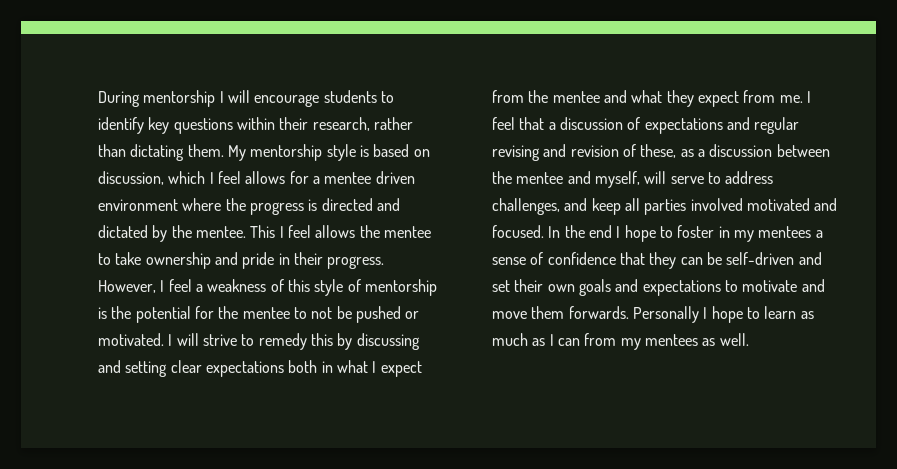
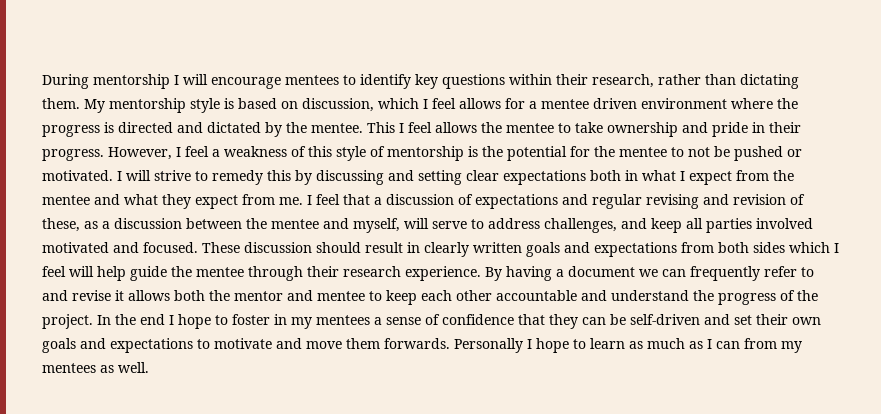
- During mentorship I will encourage students to identify key questions within their research, rather than dictating them.
+ During mentorship I will encourage mentees to identify key questions within their research, rather than dictating them.
+ These discussion should result in clearly written goals and expectations from both sides which I feel will help guide the mentee through their research experience. By having a document we can frequently refer to and revise it allows both the mentor and mentee to keep each other accountable and understand the progress of the project.

